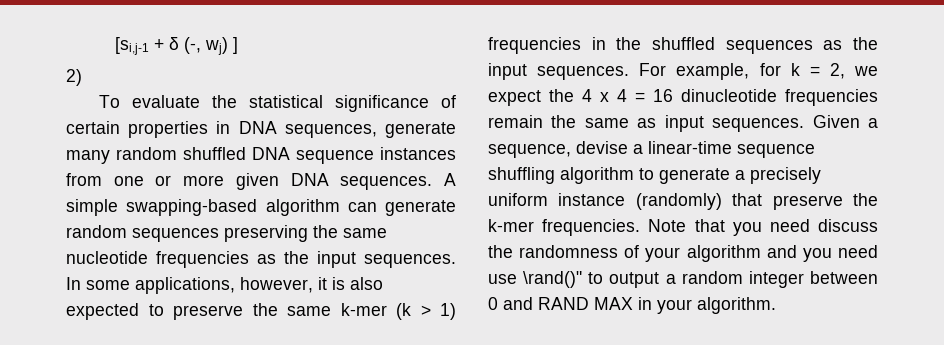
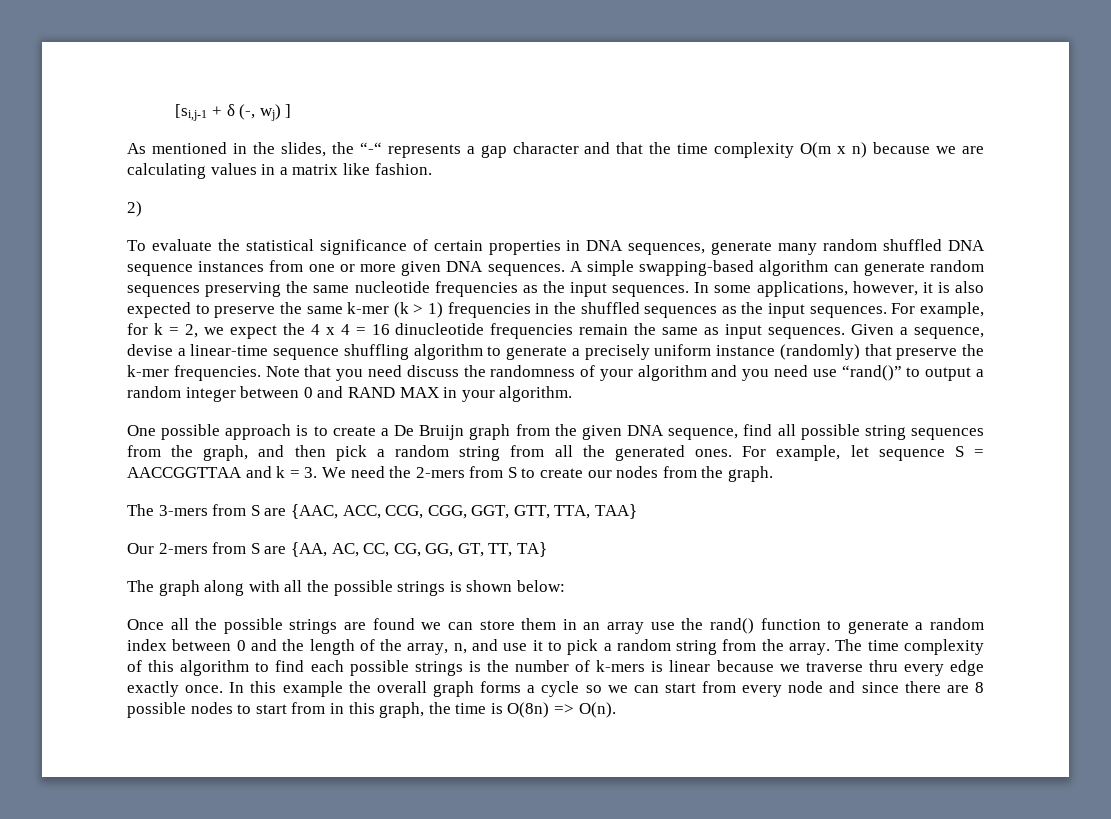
+ As mentioned in the slides, the “-“ represents a gap character and that the time complexity O(m x n) because we are calculating values in a matrix like fashion.
- Note that you need discuss the randomness of your algorithm and you need use \rand()" to output a random integer between 0 and RAND MAX in your algorithm.
+ Note that you need discuss the randomness of your algorithm and you need use “rand()” to output a random integer between 0 and RAND MAX in your algorithm.
+ One possible approach is to create a De Bruijn graph from the given DNA sequence, find all possible string sequences from the graph, and then pick a random string from all the generated ones. For example, let sequence S = AACCGGTTAA and k = 3. We need the 2-mers from S to create our nodes from the graph.
+ The 3-mers from S are {AAC, ACC, CCG, CGG, GGT, GTT, TTA, TAA}
+ Our 2-mers from S are {AA, AC, CC, CG, GG, GT, TT, TA}
+ The graph along with all the possible strings is shown below:
+ Once all the possible strings are found we can store them in an array use the rand() function to generate a random index between 0 and the length of the array, n, and use it to pick a random string from the array. The time complexity of this algorithm to find each possible strings is the number of k-mers is linear because we traverse thru every edge exactly once. In this example the overall graph forms a cycle so we can start from every node and since there are 8 possible nodes to start from in this graph, the time is O(8n) => O(n).

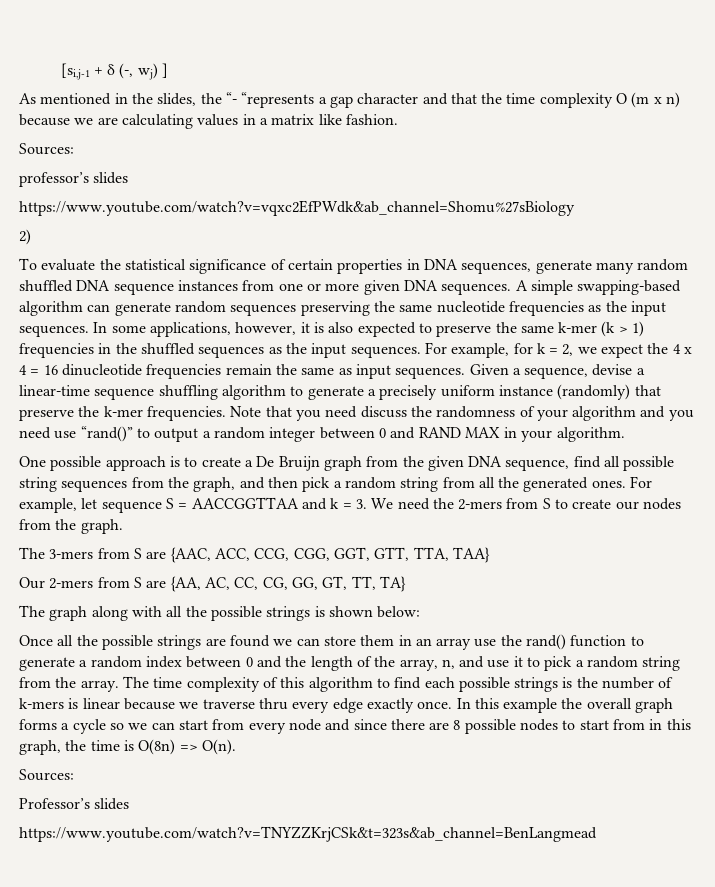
- As mentioned in the slides, the “-“ represents a gap character and that the time complexity O(m x n) because we are calculating values in a matrix like fashion.
+ As mentioned in the slides, the “- “represents a gap character and that the time complexity O (m x n) because we are calculating values in a matrix like fashion.
+ Sources:
+ professor’s slides
+ https://www.youtube.com/watch?v=vqxc2EfPWdk&ab_channel=Shomu%27sBiology
  In this example the overall graph forms a cycle so we can start from every node and since there are 8 possible nodes to start from in this graph, the time is O(8n) => O(n).
+ Sources:
+ Professor’s slides
+ https://www.youtube.com/watch?v=TNYZZKrjCSk&t=323s&ab_channel=BenLangmead

